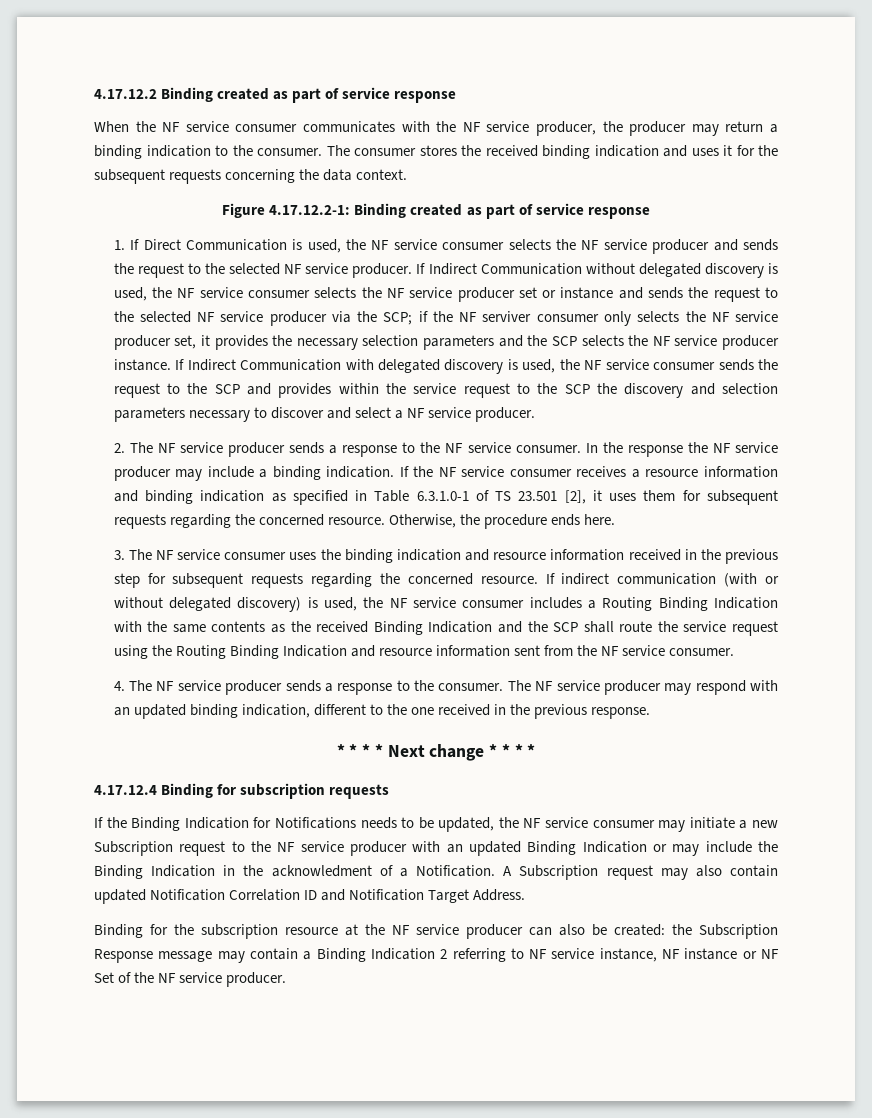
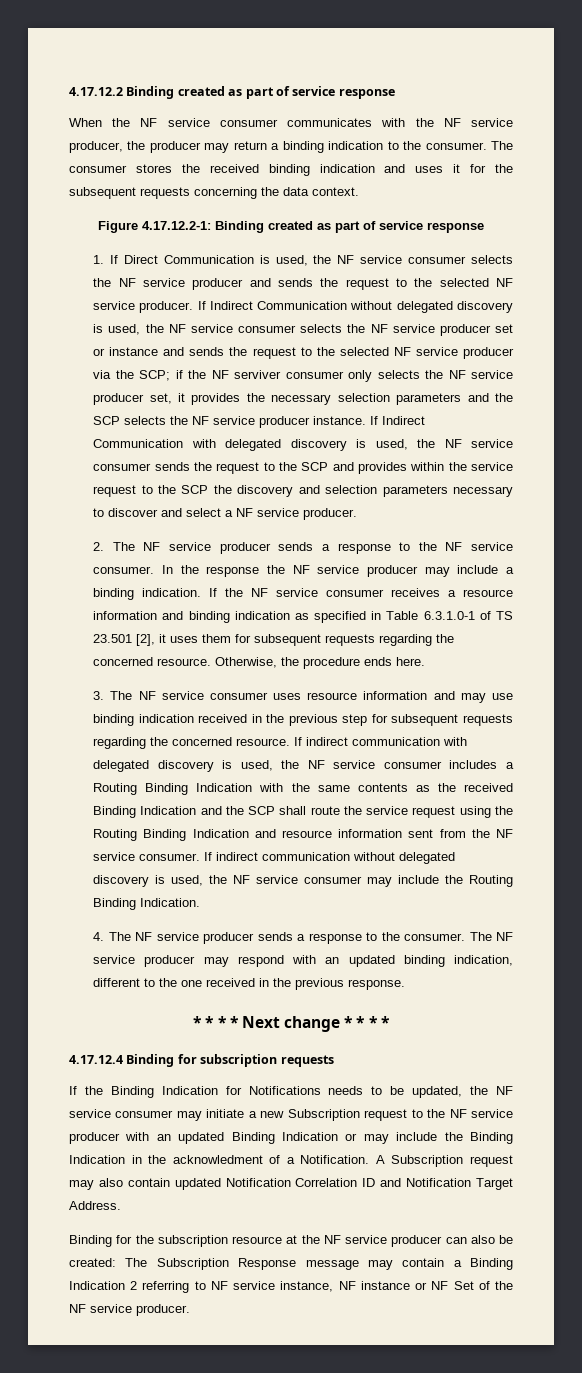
- 3. The NF service consumer uses the binding indication and resource information received in the previous step for subsequent requests regarding the concerned resource.
+ 3. The NF service consumer uses resource information and may use binding indication received in the previous step for subsequent requests regarding the concerned resource.
- If indirect communication (with or without delegated discovery) is used, the NF service consumer includes a Routing Binding Indication with the same contents as the received Binding Indication and the SCP shall route the service request using the Routing Binding Indication and resource information sent from the NF service consumer.
+ If indirect communication with delegated discovery is used, the NF service consumer includes a Routing Binding Indication with the same contents as the received Binding Indication and the SCP shall route the service request using the Routing Binding Indication and resource information sent from the NF service consumer. If indirect communication without delegated discovery is used, the NF service consumer may include the Routing Binding Indication.
- Binding for the subscription resource at the NF service producer can also be created: the Subscription Response message may contain a Binding Indication 2 referring to NF service instance, NF instance or NF Set of the NF service producer.
+ Binding for the subscription resource at the NF service producer can also be created: The Subscription Response message may contain a Binding Indication 2 referring to NF service instance, NF instance or NF Set of the NF service producer.

